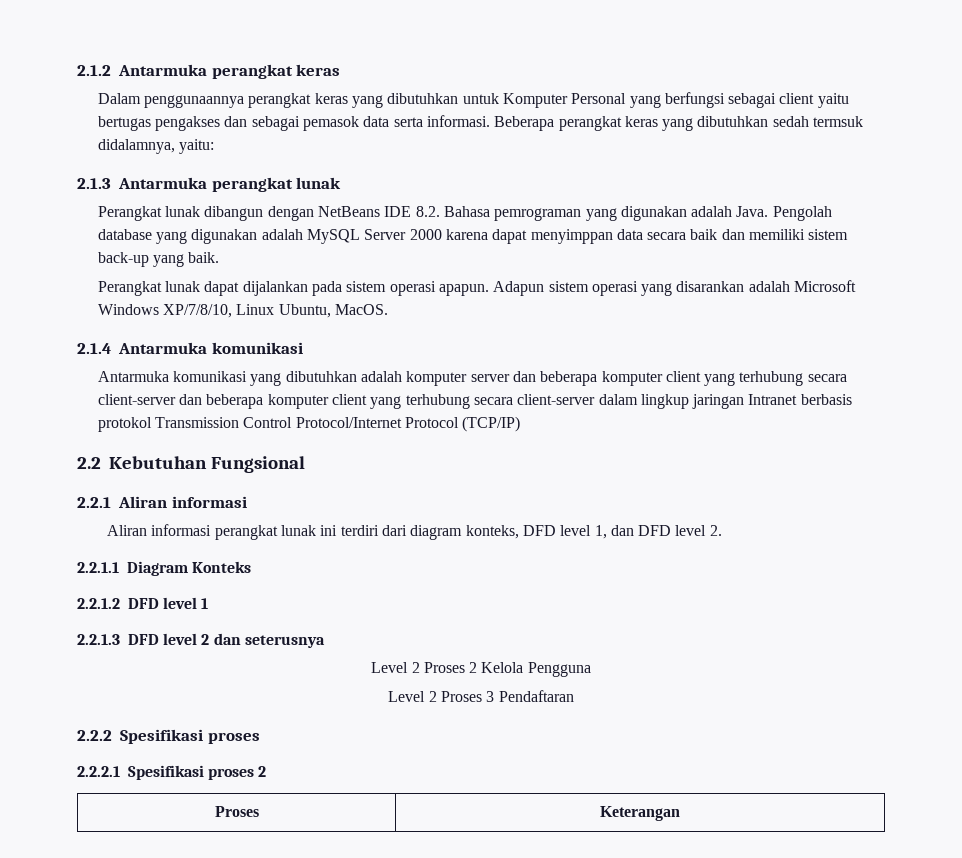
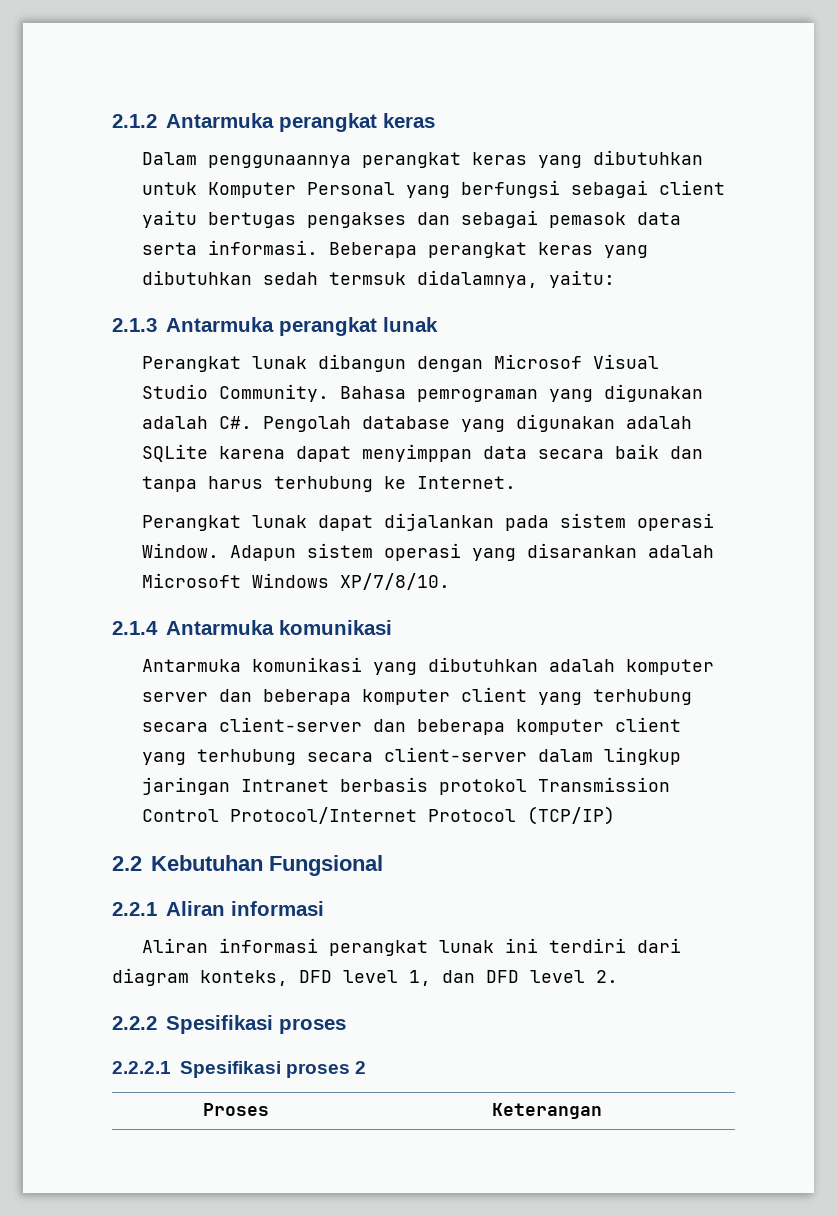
- Perangkat lunak dibangun dengan NetBeans IDE 8.2. Bahasa pemrograman yang digunakan adalah Java. Pengolah database yang digunakan adalah MySQL Server 2000 karena dapat menyimppan data secara baik dan memiliki sistem back-up yang baik.
+ Perangkat lunak dibangun dengan Microsof Visual Studio Community. Bahasa pemrograman yang digunakan adalah C#. Pengolah database yang digunakan adalah SQLite karena dapat menyimppan data secara baik dan tanpa harus terhubung ke Internet.
- Perangkat lunak dapat dijalankan pada sistem operasi apapun.
+ Perangkat lunak dapat dijalankan pada sistem operasi Window.
- Adapun sistem operasi yang disarankan adalah Microsoft Windows XP/7/8/10, Linux Ubuntu, MacOS.
+ Adapun sistem operasi yang disarankan adalah Microsoft Windows XP/7/8/10.
- 2.2.1.1 Diagram Konteks
- 2.2.1.2 DFD level 1
- 2.2.1.3 DFD level 2 dan seterusnya
- Level 2 Proses 2 Kelola Pengguna
- Level 2 Proses 3 Pendaftaran

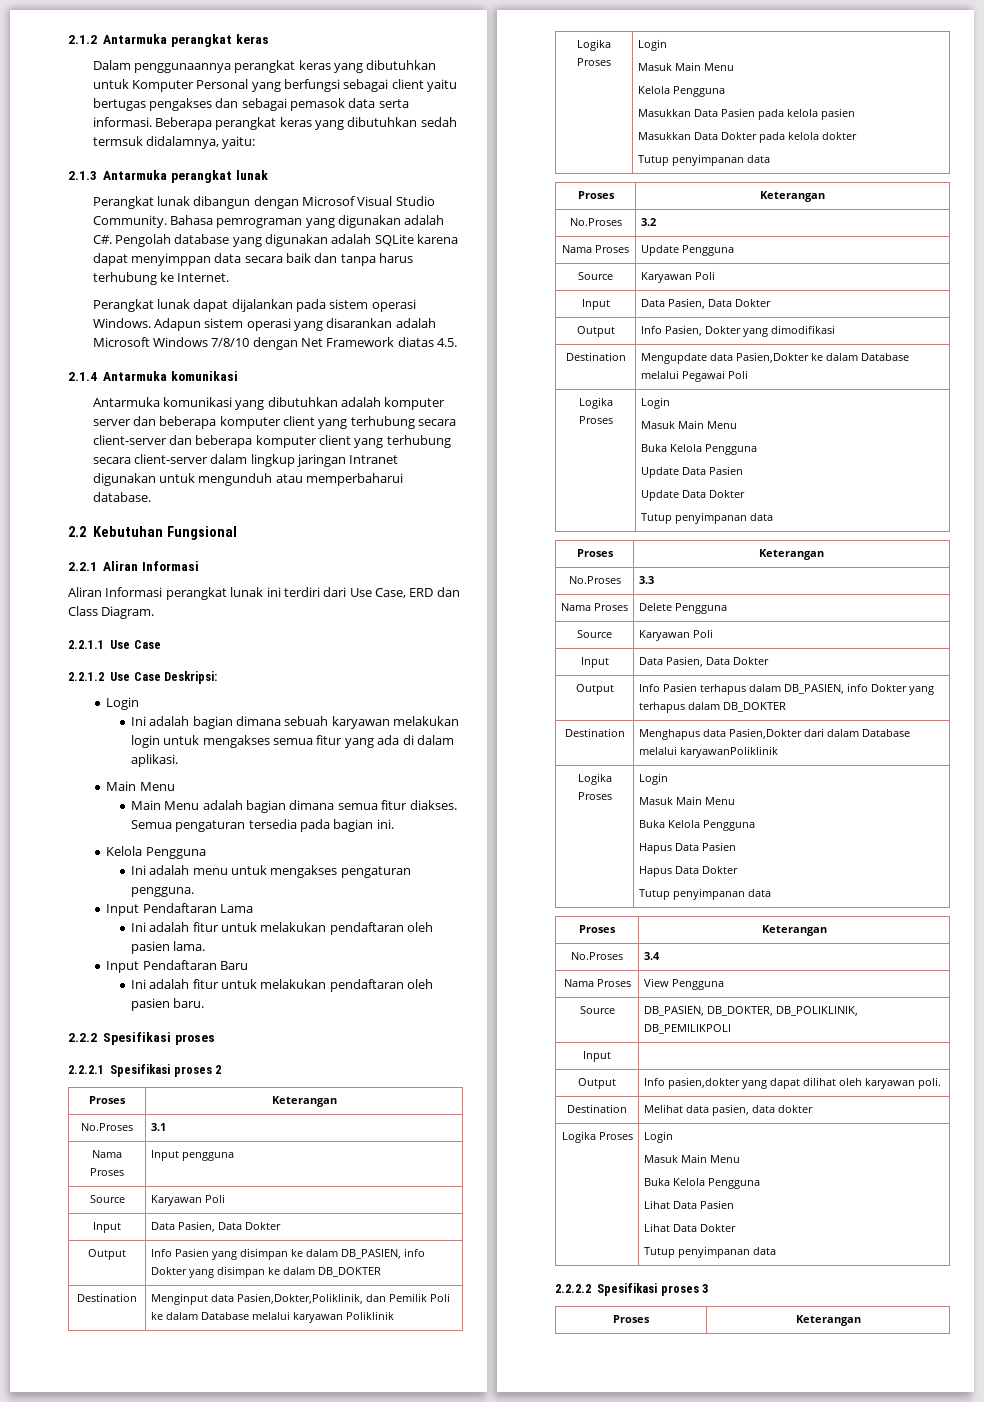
- Perangkat lunak dapat dijalankan pada sistem operasi Window.
+ Perangkat lunak dapat dijalankan pada sistem operasi Windows.
- Adapun sistem operasi yang disarankan adalah Microsoft Windows XP/7/8/10.
+ Adapun sistem operasi yang disarankan adalah Microsoft Windows 7/8/10 dengan Net Framework diatas 4.5.
- Antarmuka komunikasi yang dibutuhkan adalah komputer server dan beberapa komputer client yang terhubung secara client-server dan beberapa komputer client yang terhubung secara client-server dalam lingkup jaringan Intranet berbasis protokol Transmission Control Protocol/Internet Protocol (TCP/IP)
+ Antarmuka komunikasi yang dibutuhkan adalah komputer server dan beberapa komputer client yang terhubung secara client-server dan beberapa komputer client yang terhubung secara client-server dalam lingkup jaringan Intranet digunakan untuk mengunduh atau memperbaharui database.
- 2.2.1 Aliran informasi
- Aliran informasi perangkat lunak ini terdiri dari diagram konteks, DFD level 1, dan DFD level 2.
+ 2.2.1 Aliran Informasi
+ Aliran Informasi perangkat lunak ini terdiri dari Use Case, ERD dan Class Diagram.
+ 2.2.1.1 Use Case
+ 2.2.1.2 Use Case Deskripsi:
+ Login
+ Ini adalah bagian dimana sebuah karyawan melakukan login untuk mengakses semua fitur yang ada di dalam aplikasi.
+ Main Menu
+ Main Menu adalah bagian dimana semua fitur diakses. Semua pengaturan tersedia pada bagian ini.
+ Kelola Pengguna
+ Ini adalah menu untuk mengakses pengaturan pengguna.
+ Input Pendaftaran Lama
+ Ini adalah fitur untuk melakukan pendaftaran oleh pasien lama.
+ Input Pendaftaran Baru
+ Ini adalah fitur untuk melakukan pendaftaran oleh pasien baru.
+ No.Proses | 3.1
+ Nama Proses | Input pengguna
+ Source | Karyawan Poli
+ Input | Data Pasien, Data Dokter
+ Output | Info Pasien yang disimpan ke dalam DB_PASIEN, info Dokter yang disimpan ke dalam DB_DOKTER
+ Destination | Menginput data Pasien,Dokter,Poliklinik, dan Pemilik Poli ke dalam Database melalui karyawan Poliklinik
+ Logika Proses | Login
+ Masuk Main Menu
+ Kelola Pengguna
+ Masukkan Data Pasien pada kelola pasien
+ Masukkan Data Dokter pada kelola dokter
+ Tutup penyimpanan data
+ Proses | Keterangan
+ No.Proses | 3.2
+ Nama Proses | Update Pengguna
+ Source | Karyawan Poli
+ Input | Data Pasien, Data Dokter
+ Output | Info Pasien, Dokter yang dimodifikasi
+ Destination | Mengupdate data Pasien,Dokter ke dalam Database melalui Pegawai Poli
+ Logika Proses | Login
+ Masuk Main Menu
+ Buka Kelola Pengguna
+ Update Data Pasien
+ Update Data Dokter
+ Tutup penyimpanan data
+ Proses | Keterangan
+ No.Proses | 3.3
+ Nama Proses | Delete Pengguna
+ Source | Karyawan Poli
+ Input | Data Pasien, Data Dokter
+ Output | Info Pasien terhapus dalam DB_PASIEN, info Dokter yang terhapus dalam DB_DOKTER
+ Destination | Menghapus data Pasien,Dokter dari dalam Database melalui karyawanPoliklinik
+ Logika Proses | Login
+ Masuk Main Menu
+ Buka Kelola Pengguna
+ Hapus Data Pasien
+ Hapus Data Dokter
+ Tutup penyimpanan data
+ Proses | Keterangan
+ No.Proses | 3.4
+ Nama Proses | View Pengguna
+ Source | DB_PASIEN, DB_DOKTER, DB_POLIKLINIK, DB_PEMILIKPOLI
+ Input |
+ Output | Info pasien,dokter yang dapat dilihat oleh karyawan poli.
+ Destination | Melihat data pasien, data dokter
+ Logika Proses | Login
+ Masuk Main Menu
+ Buka Kelola Pengguna
+ Lihat Data Pasien
+ Lihat Data Dokter
+ Tutup penyimpanan data
+ 2.2.2.2 Spesifikasi proses 3
+ Proses | Keterangan

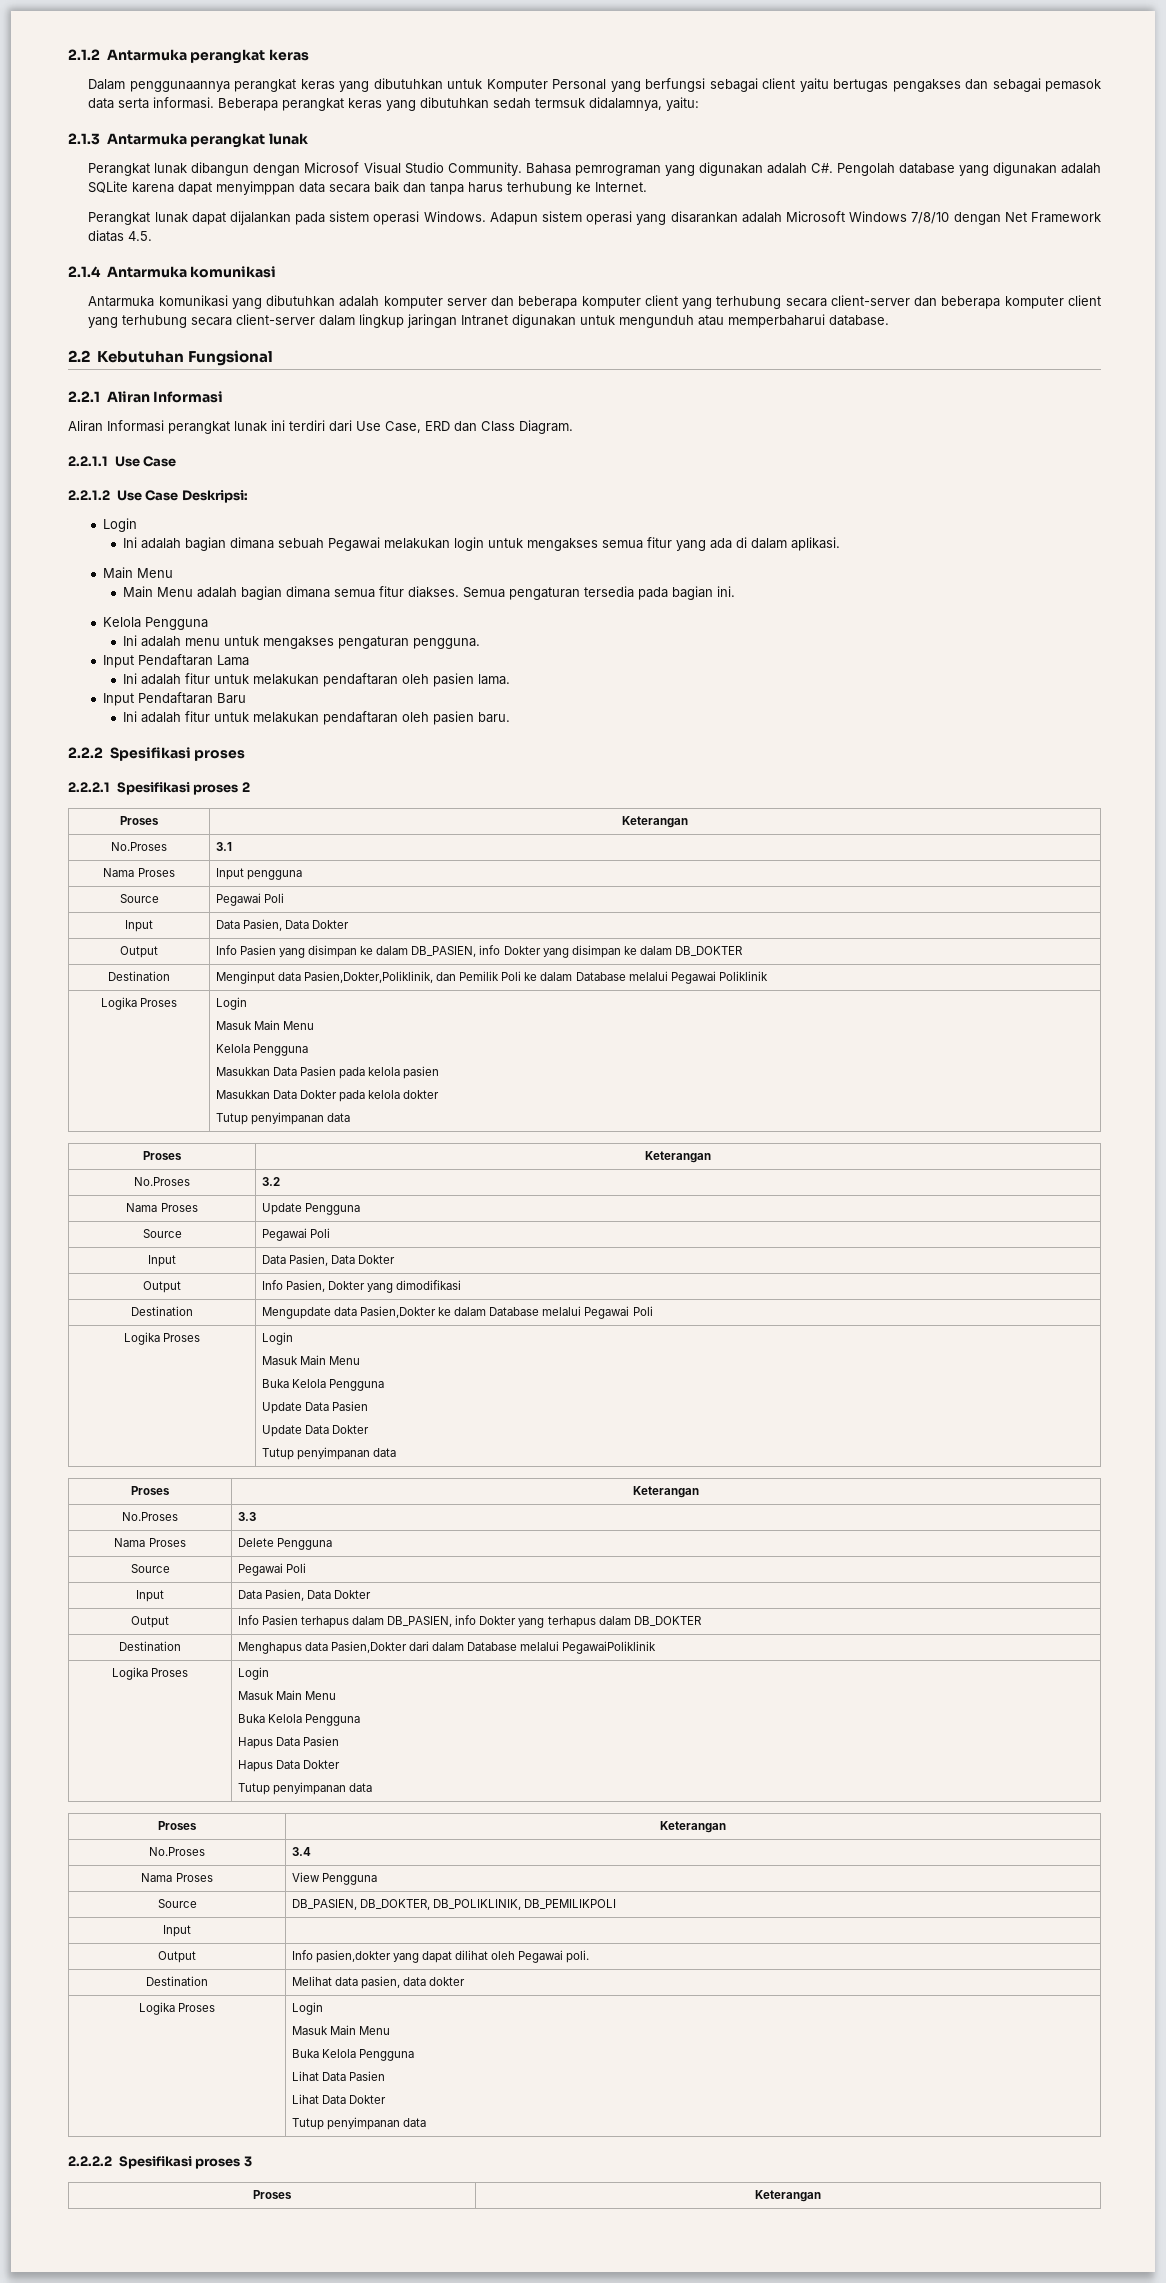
- Ini adalah bagian dimana sebuah karyawan melakukan login untuk mengakses semua fitur yang ada di dalam aplikasi.
+ Ini adalah bagian dimana sebuah Pegawai melakukan login untuk mengakses semua fitur yang ada di dalam aplikasi.
  Nama Proses | Input pengguna
- Source | Karyawan Poli
+ Source | Pegawai Poli
- Destination | Menginput data Pasien,Dokter,Poliklinik, dan Pemilik Poli ke dalam Database melalui karyawan Poliklinik
+ Destination | Menginput data Pasien,Dokter,Poliklinik, dan Pemilik Poli ke dalam Database melalui Pegawai Poliklinik
  Nama Proses | Update Pengguna
- Source | Karyawan Poli
+ Source | Pegawai Poli
  Nama Proses | Delete Pengguna
- Source | Karyawan Poli
+ Source | Pegawai Poli
- Destination | Menghapus data Pasien,Dokter dari dalam Database melalui karyawanPoliklinik
+ Destination | Menghapus data Pasien,Dokter dari dalam Database melalui PegawaiPoliklinik
- Output | Info pasien,dokter yang dapat dilihat oleh karyawan poli.
+ Output | Info pasien,dokter yang dapat dilihat oleh Pegawai poli.

